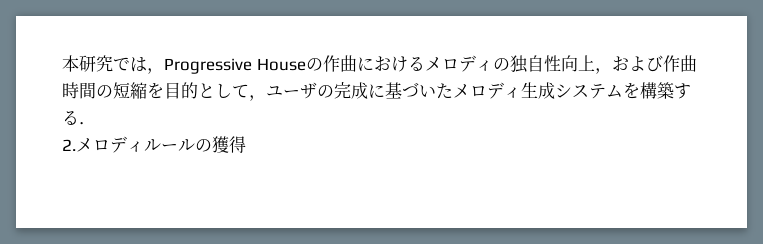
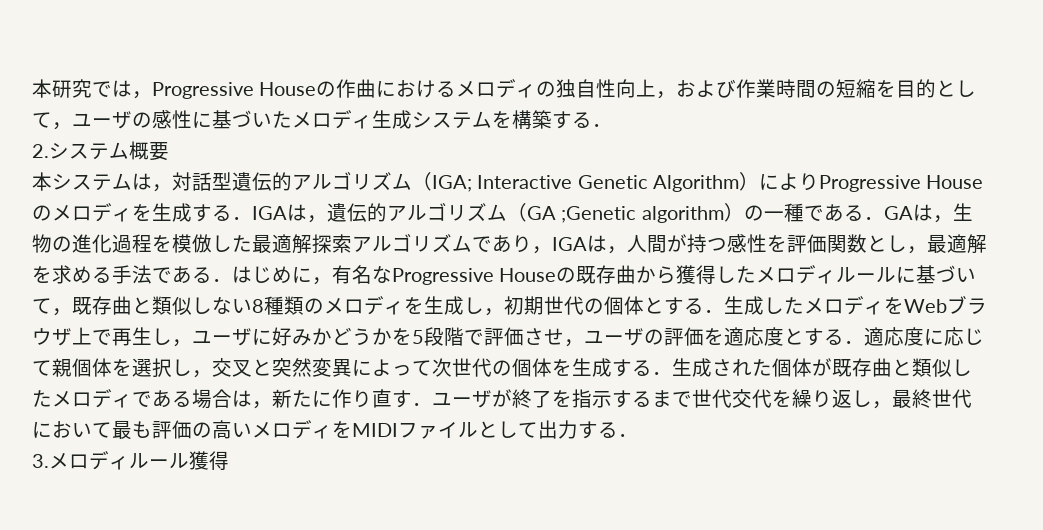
- 本研究では，Progressive Houseの作曲におけるメロディの独自性向上，および作曲時間の短縮を目的として，ユーザの完成に基づいたメロディ生成システムを構築する．
+ 本研究では，Progressive Houseの作曲におけるメロディの独自性向上，および作業時間の短縮を目的として，ユーザの感性に基づいたメロディ生成システムを構築する．
- 2.メロディルールの獲得
+ 2.システム概要
+ 本システムは，対話型遺伝的アルゴリズム（IGA; Interactive Genetic Algorithm）によりProgressive Houseのメロディを生成する．IGAは，遺伝的アルゴリズム（GA ;Genetic algorithm）の一種である．GAは，生物の進化過程を模倣した最適解探索アルゴリズムであり，IGAは，人間が持つ感性を評価関数とし，最適解を求める手法である．はじめに，有名なProgressive Houseの既存曲から獲得したメロディルールに基づいて，既存曲と類似しない8種類のメロディを生成し，初期世代の個体とする．生成したメロディをWebブラウザ上で再生し，ユーザに好みかどうかを5段階で評価させ，ユーザの評価を適応度とする．適応度に応じて親個体を選択し，交叉と突然変異によって次世代の個体を生成する．生成された個体が既存曲と類似したメロディである場合は，新たに作り直す．ユーザが終了を指示するまで世代交代を繰り返し，最終世代において最も評価の高いメロディをMIDIファイルとして出力する．
+ 3.メロディルール獲得

